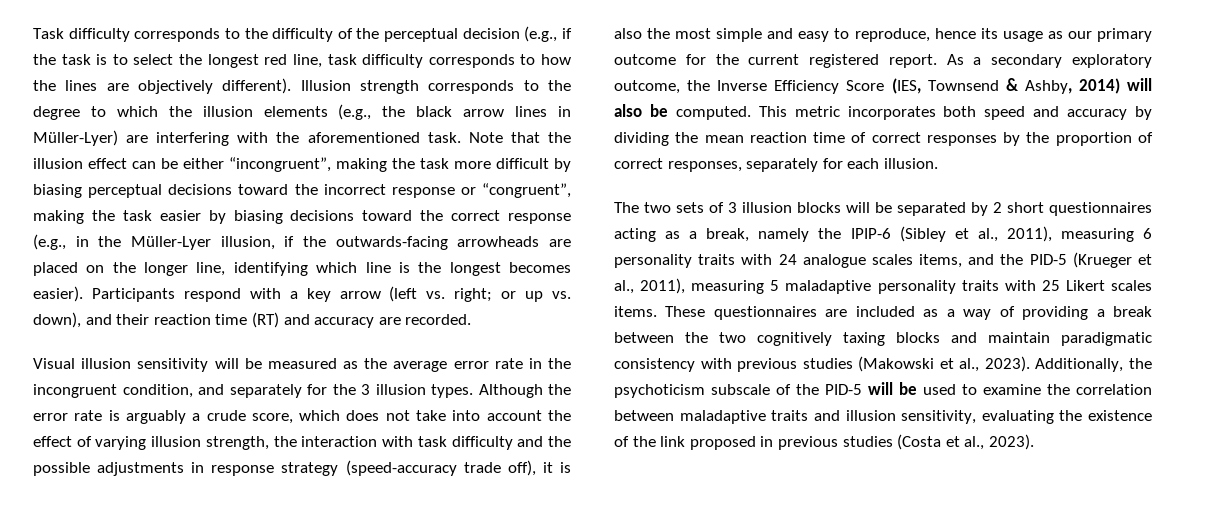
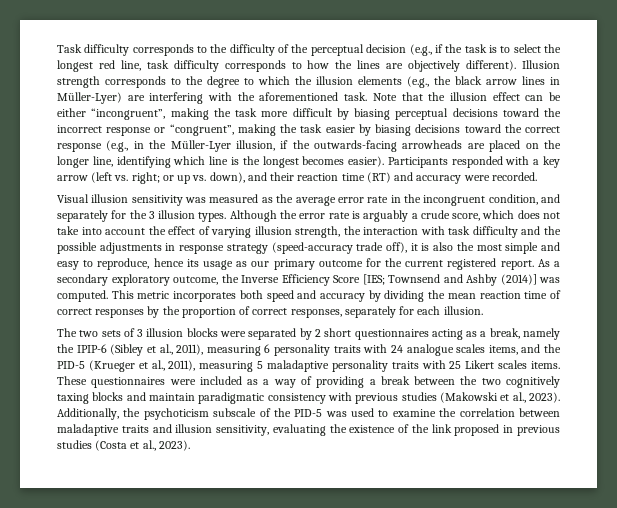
- Participants respond with a key arrow (left vs. right; or up vs. down), and their reaction time (RT) and accuracy are recorded.
+ Participants responded with a key arrow (left vs. right; or up vs. down), and their reaction time (RT) and accuracy were recorded.
- Visual illusion sensitivity will be measured as the average error rate in the incongruent condition, and separately for the 3 illusion types.
+ Visual illusion sensitivity was measured as the average error rate in the incongruent condition, and separately for the 3 illusion types.
- As a secondary exploratory outcome, the Inverse Efficiency Score (IES, Townsend & Ashby, 2014) will also be computed.
+ As a secondary exploratory outcome, the Inverse Efficiency Score [IES; Townsend and Ashby (2014)] was computed.
- The two sets of 3 illusion blocks will be separated by 2 short questionnaires acting as a break, namely the IPIP-6 (Sibley et al., 2011), measuring 6 personality traits with 24 analogue scales items, and the PID-5 (Krueger et al., 2011), measuring 5 maladaptive personality traits with 25 Likert scales items.
+ The two sets of 3 illusion blocks were separated by 2 short questionnaires acting as a break, namely the IPIP-6 (Sibley et al., 2011), measuring 6 personality traits with 24 analogue scales items, and the PID-5 (Krueger et al., 2011), measuring 5 maladaptive personality traits with 25 Likert scales items.
- These questionnaires are included as a way of providing a break between the two cognitively taxing blocks and maintain paradigmatic consistency with previous studies (Makowski et al., 2023).
+ These questionnaires were included as a way of providing a break between the two cognitively taxing blocks and maintain paradigmatic consistency with previous studies (Makowski et al., 2023).
- Additionally, the psychoticism subscale of the PID-5 will be used to examine the correlation between maladaptive traits and illusion sensitivity, evaluating the existence of the link proposed in previous studies (Costa et al., 2023).
+ Additionally, the psychoticism subscale of the PID-5 was used to examine the correlation between maladaptive traits and illusion sensitivity, evaluating the existence of the link proposed in previous studies (Costa et al., 2023).

